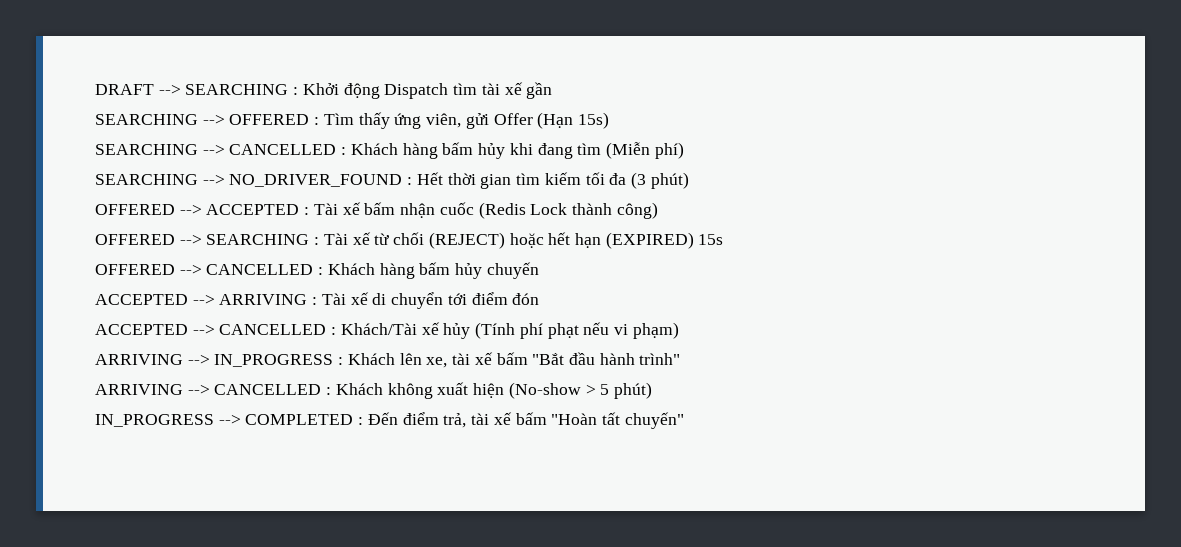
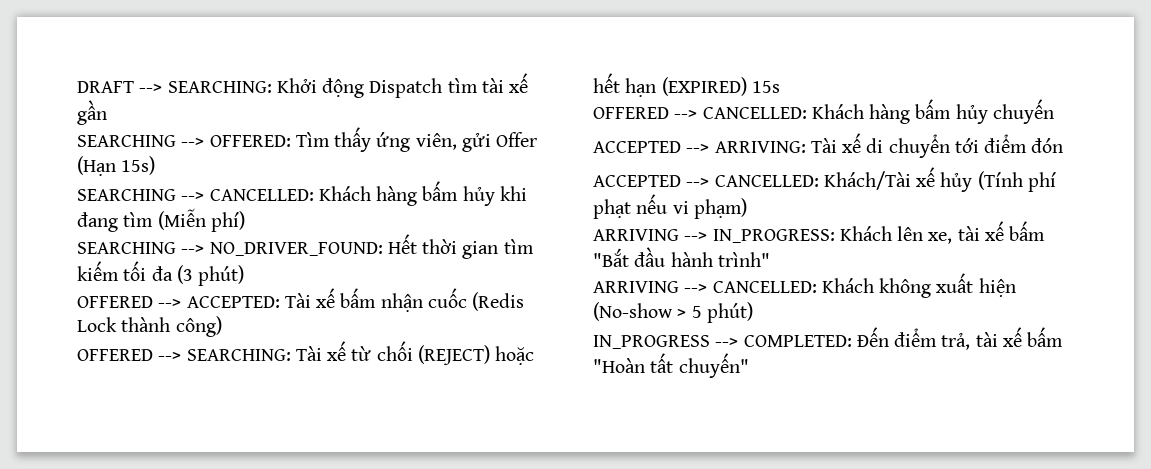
- DRAFT --> SEARCHING : Khởi động Dispatch tìm tài xế gần
+ DRAFT --> SEARCHING: Khởi động Dispatch tìm tài xế gần
- SEARCHING --> OFFERED : Tìm thấy ứng viên, gửi Offer (Hạn 15s)
+ SEARCHING --> OFFERED: Tìm thấy ứng viên, gửi Offer (Hạn 15s)
- SEARCHING --> CANCELLED : Khách hàng bấm hủy khi đang tìm (Miễn phí)
+ SEARCHING --> CANCELLED: Khách hàng bấm hủy khi đang tìm (Miễn phí)
- SEARCHING --> NO_DRIVER_FOUND : Hết thời gian tìm kiếm tối đa (3 phút)
+ SEARCHING --> NO_DRIVER_FOUND: Hết thời gian tìm kiếm tối đa (3 phút)
- OFFERED --> ACCEPTED : Tài xế bấm nhận cuốc (Redis Lock thành công)
+ OFFERED --> ACCEPTED: Tài xế bấm nhận cuốc (Redis Lock thành công)
- OFFERED --> SEARCHING : Tài xế từ chối (REJECT) hoặc hết hạn (EXPIRED) 15s
+ OFFERED --> SEARCHING: Tài xế từ chối (REJECT) hoặc hết hạn (EXPIRED) 15s
- OFFERED --> CANCELLED : Khách hàng bấm hủy chuyến
+ OFFERED --> CANCELLED: Khách hàng bấm hủy chuyến
- ACCEPTED --> ARRIVING : Tài xế di chuyển tới điểm đón
+ ACCEPTED --> ARRIVING: Tài xế di chuyển tới điểm đón
- ACCEPTED --> CANCELLED : Khách/Tài xế hủy (Tính phí phạt nếu vi phạm)
+ ACCEPTED --> CANCELLED: Khách/Tài xế hủy (Tính phí phạt nếu vi phạm)
- ARRIVING --> IN_PROGRESS : Khách lên xe, tài xế bấm "Bắt đầu hành trình"
+ ARRIVING --> IN_PROGRESS: Khách lên xe, tài xế bấm "Bắt đầu hành trình"
- ARRIVING --> CANCELLED : Khách không xuất hiện (No-show > 5 phút)
+ ARRIVING --> CANCELLED: Khách không xuất hiện (No-show > 5 phút)
- IN_PROGRESS --> COMPLETED : Đến điểm trả, tài xế bấm "Hoàn tất chuyến"
+ IN_PROGRESS --> COMPLETED: Đến điểm trả, tài xế bấm "Hoàn tất chuyến"

